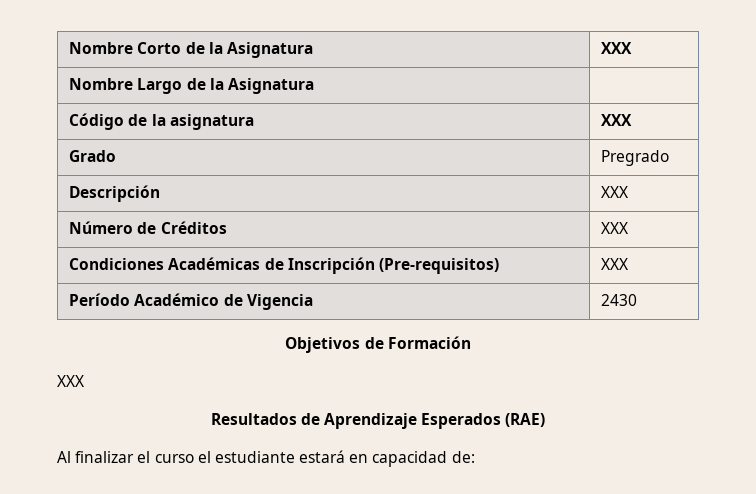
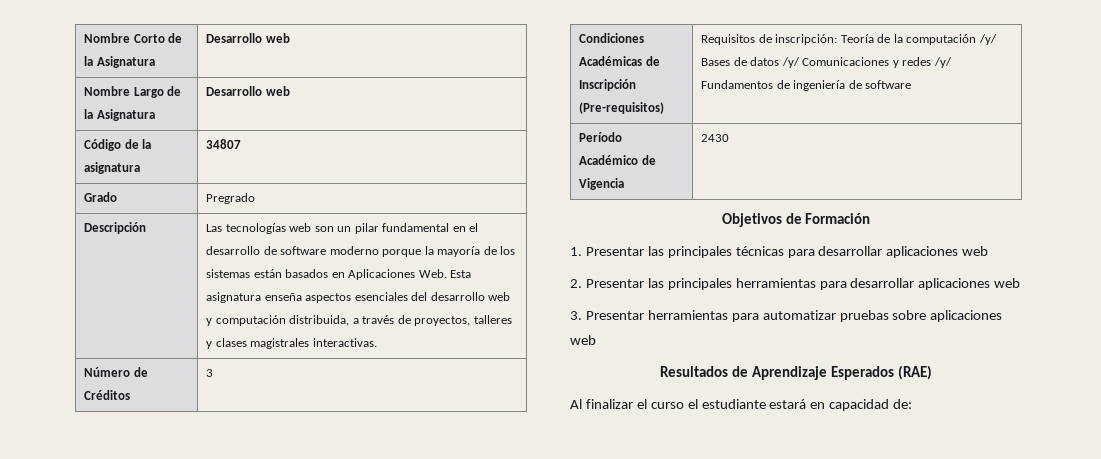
- Nombre Corto de la Asignatura | XXX
+ Nombre Corto de la Asignatura | Desarrollo web
- Nombre Largo de la Asignatura |
+ Nombre Largo de la Asignatura | Desarrollo web
- Código de la asignatura | XXX
+ Código de la asignatura | 34807
- Descripción | XXX
+ Descripción | Las tecnologías web son un pilar fundamental en el desarrollo de software moderno porque la mayoría de los sistemas están basados en Aplicaciones Web. Esta asignatura enseña aspectos esenciales del desarrollo web y computación distribuida, a través de proyectos, talleres y clases magistrales interactivas.
- Número de Créditos | XXX
+ Número de Créditos | 3
- Condiciones Académicas de Inscripción (Pre-requisitos) | XXX
+ Condiciones Académicas de Inscripción (Pre-requisitos) | Requisitos de inscripción: Teoría de la computación /y/ Bases de datos /y/ Comunicaciones y redes /y/ Fundamentos de ingeniería de software
  Objetivos de Formación
- XXX
+ 1. Presentar las principales técnicas para desarrollar aplicaciones web
+ 2. Presentar las principales herramientas para desarrollar aplicaciones web
+ 3. Presentar herramientas para automatizar pruebas sobre aplicaciones web

